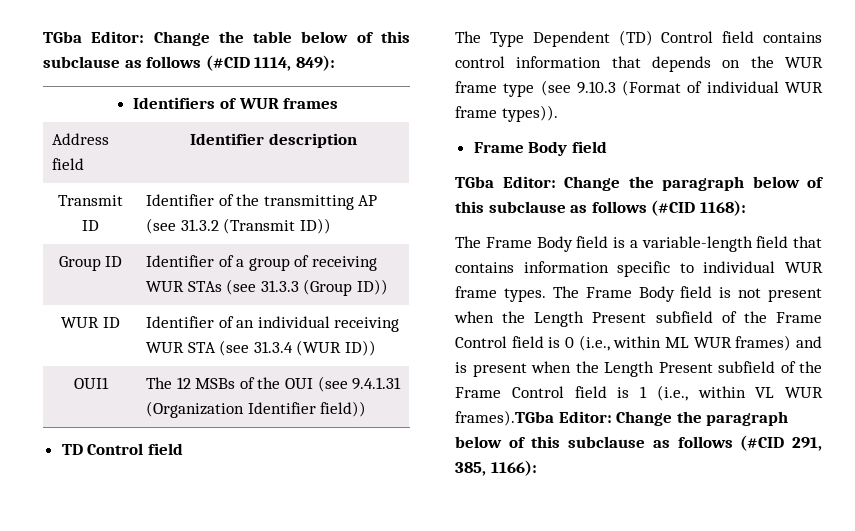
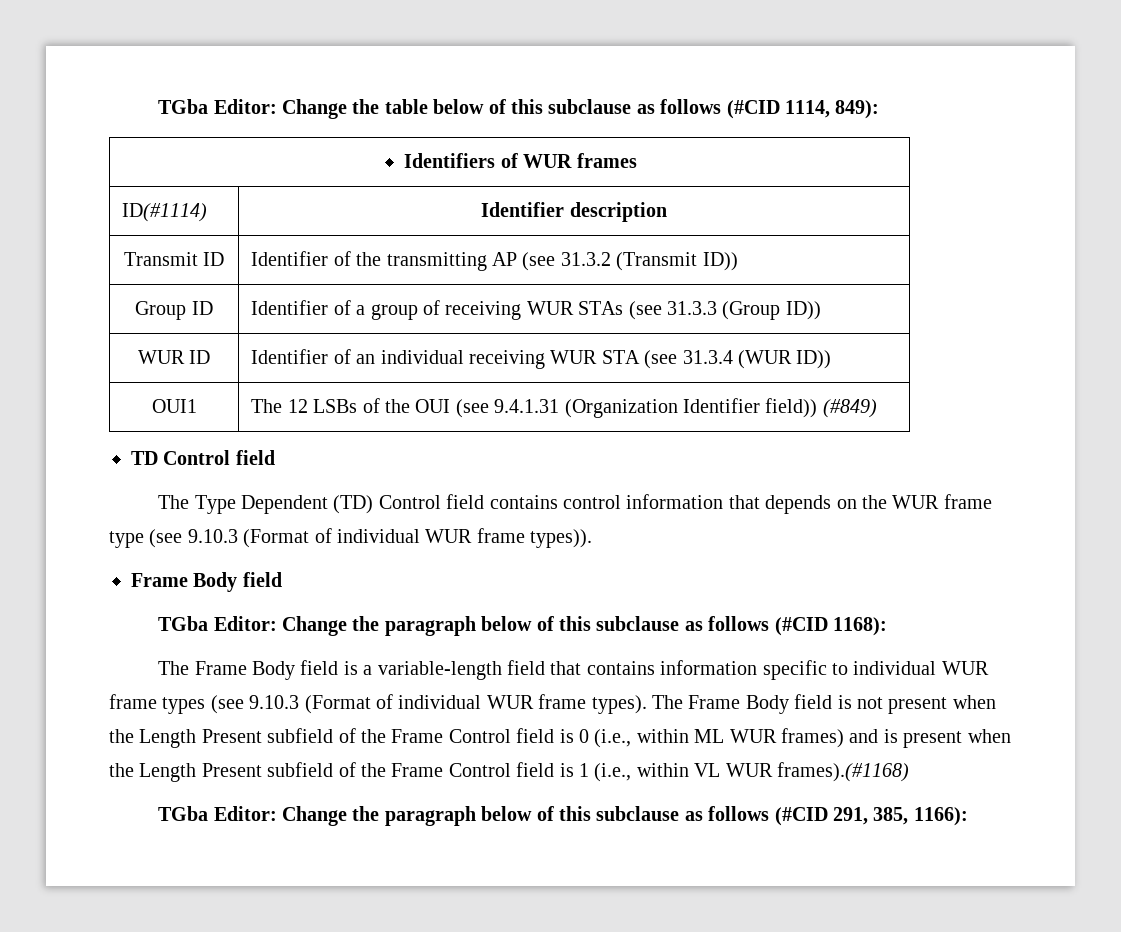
- Address field | Identifier description
+ ID(#1114) | Identifier description
- OUI1 | The 12 MSBs of the OUI (see 9.4.1.31 (Organization Identifier field))
+ OUI1 | The 12 LSBs of the OUI (see 9.4.1.31 (Organization Identifier field)) (#849)
- The Frame Body field is a variable-length field that contains information specific to individual WUR frame types.
+ The Frame Body field is a variable-length field that contains information specific to individual WUR frame types (see 9.10.3 (Format of individual WUR frame types).
- The Frame Body field is not present when the Length Present subfield of the Frame Control field is 0 (i.e., within ML WUR frames) and is present when the Length Present subfield of the Frame Control field is 1 (i.e., within VL WUR frames).TGba Editor: Change the paragraph below of this subclause as follows (#CID 291, 385, 1166):
+ The Frame Body field is not present when the Length Present subfield of the Frame Control field is 0 (i.e., within ML WUR frames) and is present when the Length Present subfield of the Frame Control field is 1 (i.e., within VL WUR frames).(#1168)
+ TGba Editor: Change the paragraph below of this subclause as follows (#CID 291, 385, 1166):

